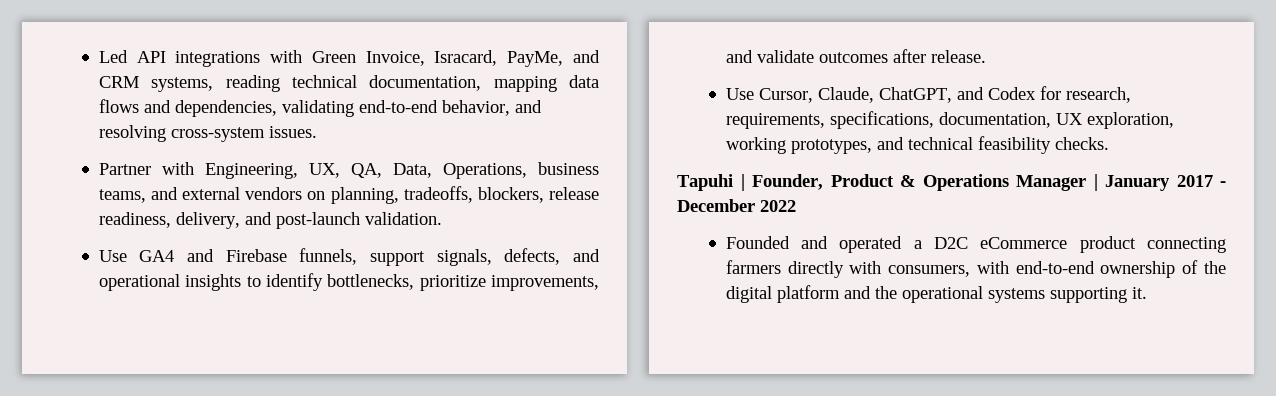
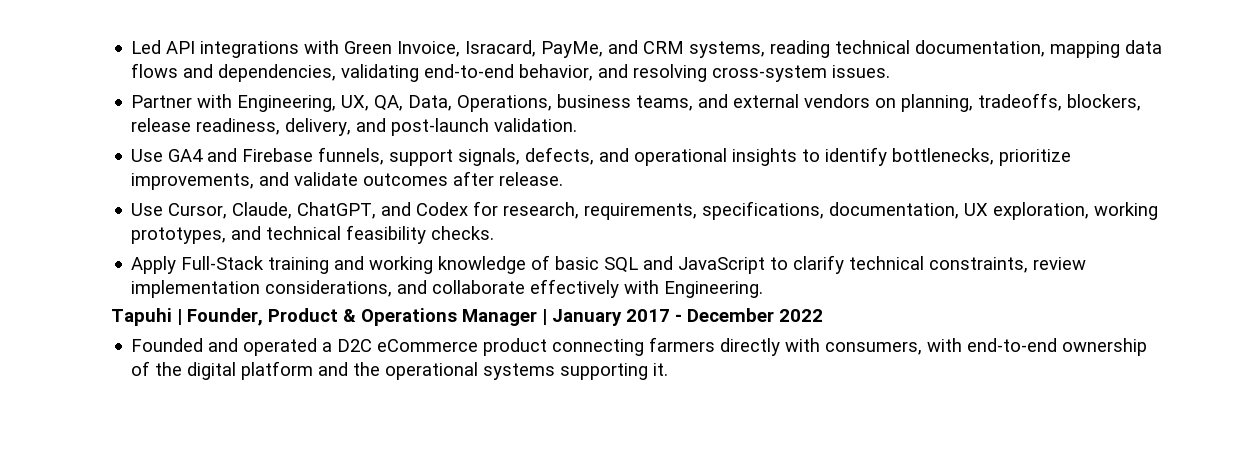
+ Apply Full-Stack training and working knowledge of basic SQL and JavaScript to clarify technical constraints, review implementation considerations, and collaborate effectively with Engineering.

